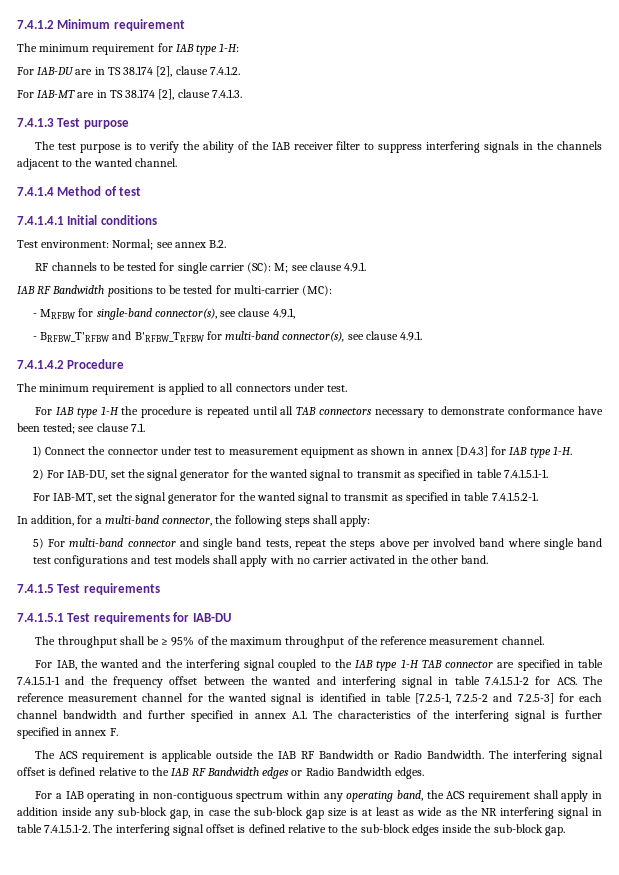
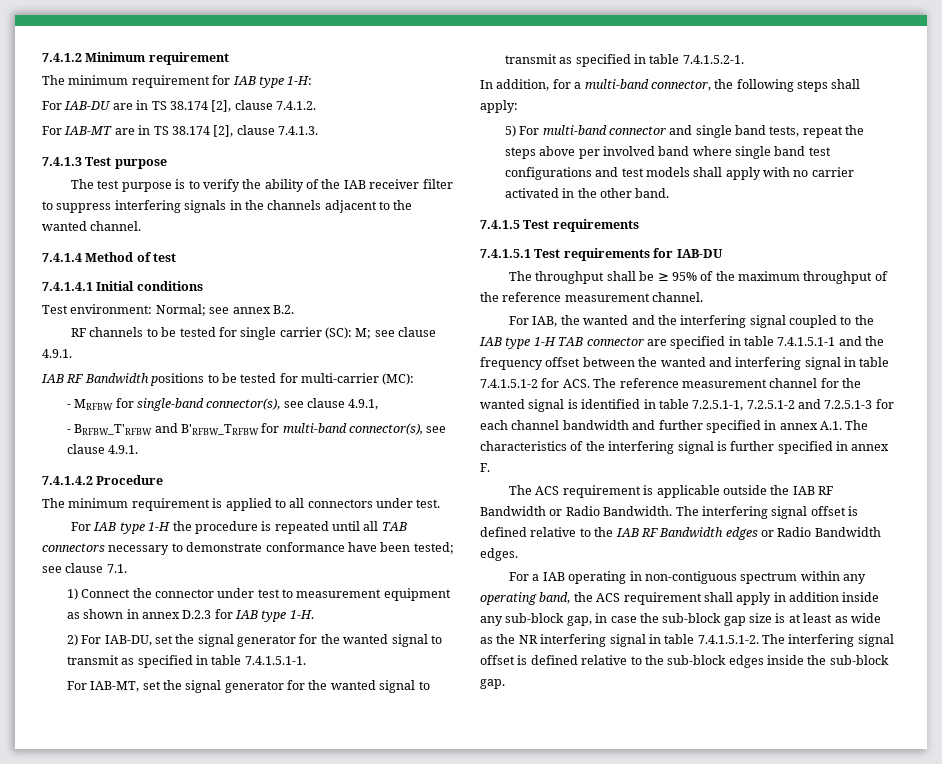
- 1) Connect the connector under test to measurement equipment as shown in annex [D.4.3] for IAB type 1-H.
+ 1) Connect the connector under test to measurement equipment as shown in annex D.2.3 for IAB type 1-H.
- For IAB, the wanted and the interfering signal coupled to the IAB type 1-H TAB connector are specified in table 7.4.1.5.1-1 and the frequency offset between the wanted and interfering signal in table 7.4.1.5.1-2 for ACS. The reference measurement channel for the wanted signal is identified in table [7.2.5-1, 7.2.5-2 and 7.2.5-3] for each channel bandwidth and further specified in annex A.1. The characteristics of the interfering signal is further specified in annex F.
+ For IAB, the wanted and the interfering signal coupled to the IAB type 1-H TAB connector are specified in table 7.4.1.5.1-1 and the frequency offset between the wanted and interfering signal in table 7.4.1.5.1-2 for ACS. The reference measurement channel for the wanted signal is identified in table 7.2.5.1-1, 7.2.5.1-2 and 7.2.5.1-3 for each channel bandwidth and further specified in annex A.1. The characteristics of the interfering signal is further specified in annex F.

